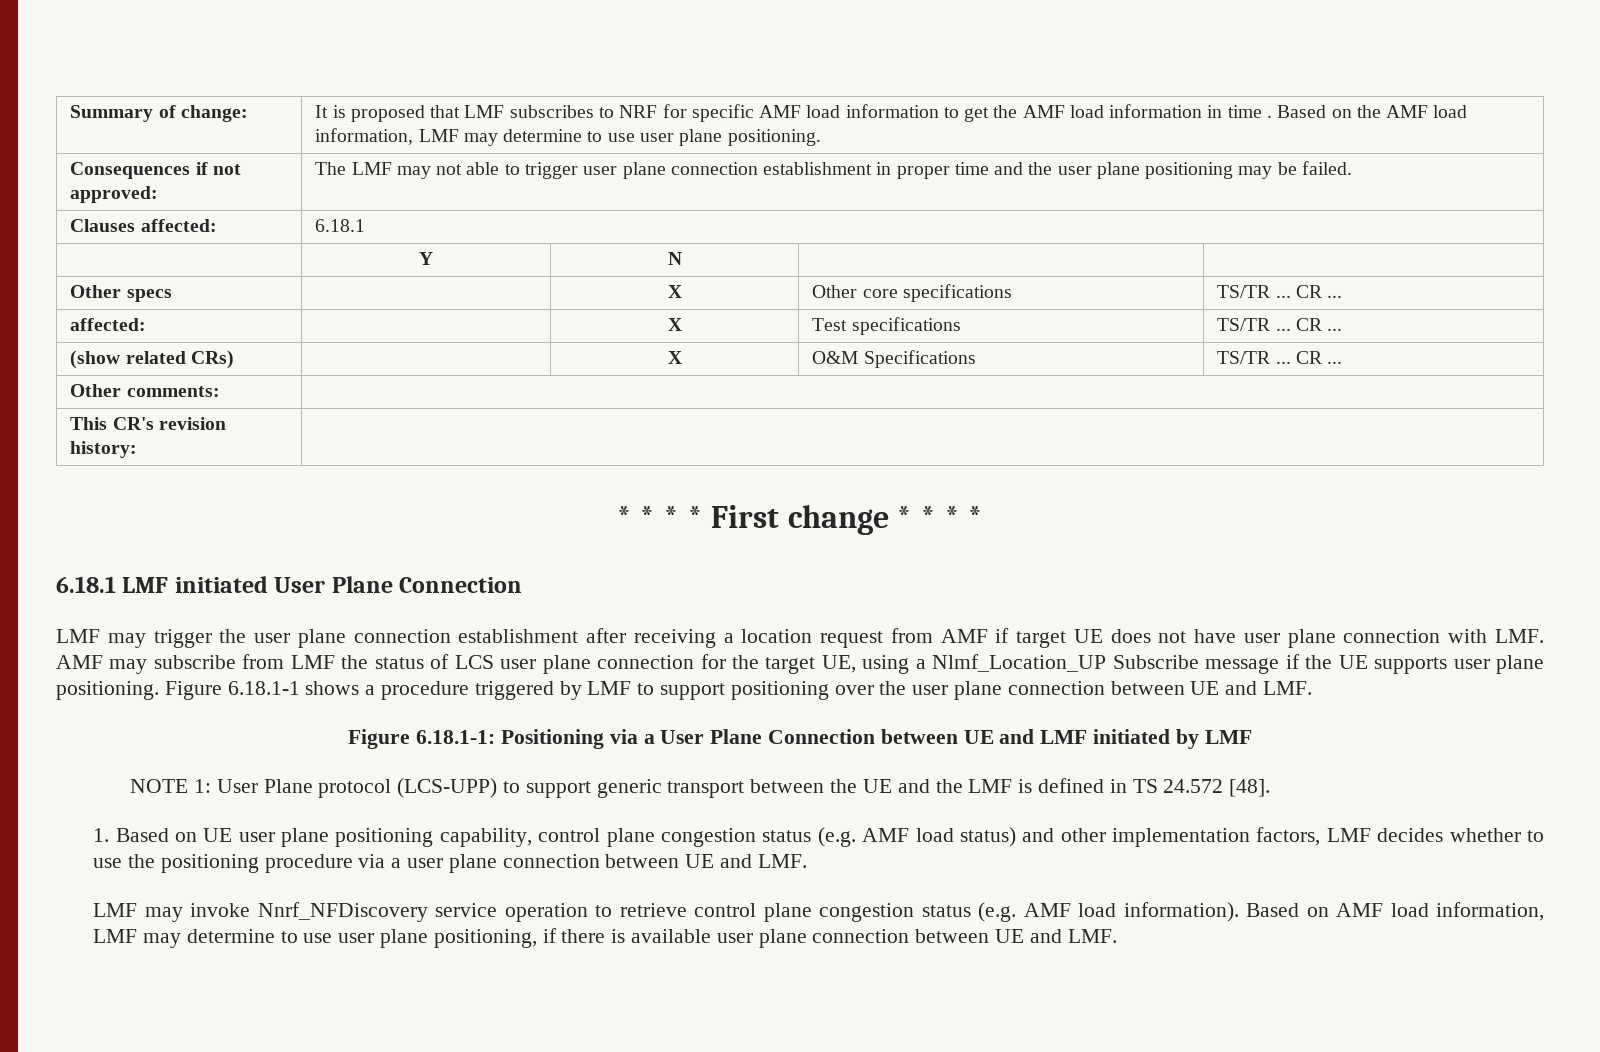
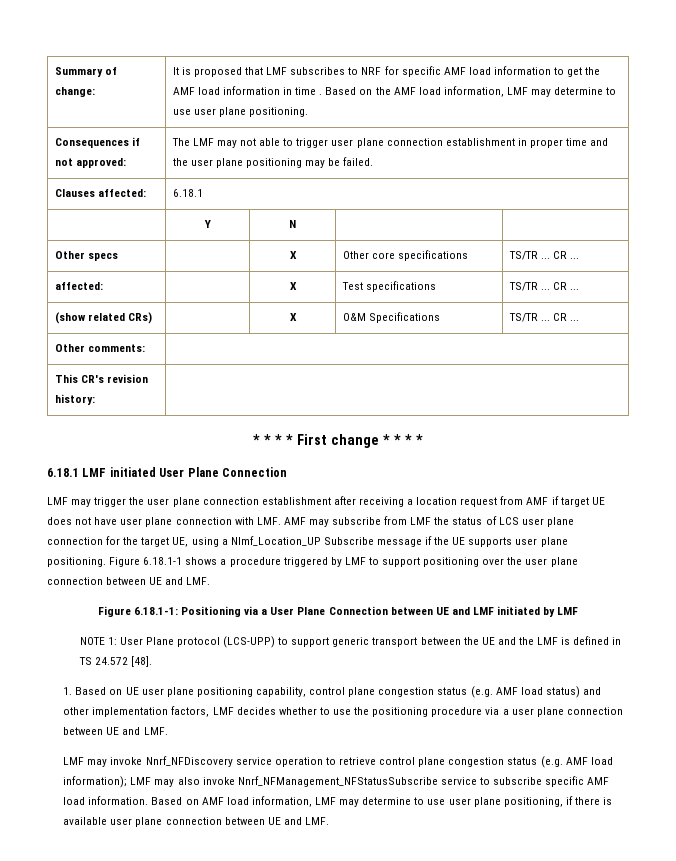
- LMF may invoke Nnrf_NFDiscovery service operation to retrieve control plane congestion status (e.g. AMF load information).
+ LMF may invoke Nnrf_NFDiscovery service operation to retrieve control plane congestion status (e.g. AMF load information); LMF may also invoke Nnrf_NFManagement_NFStatusSubscribe service to subscribe specific AMF load information.

